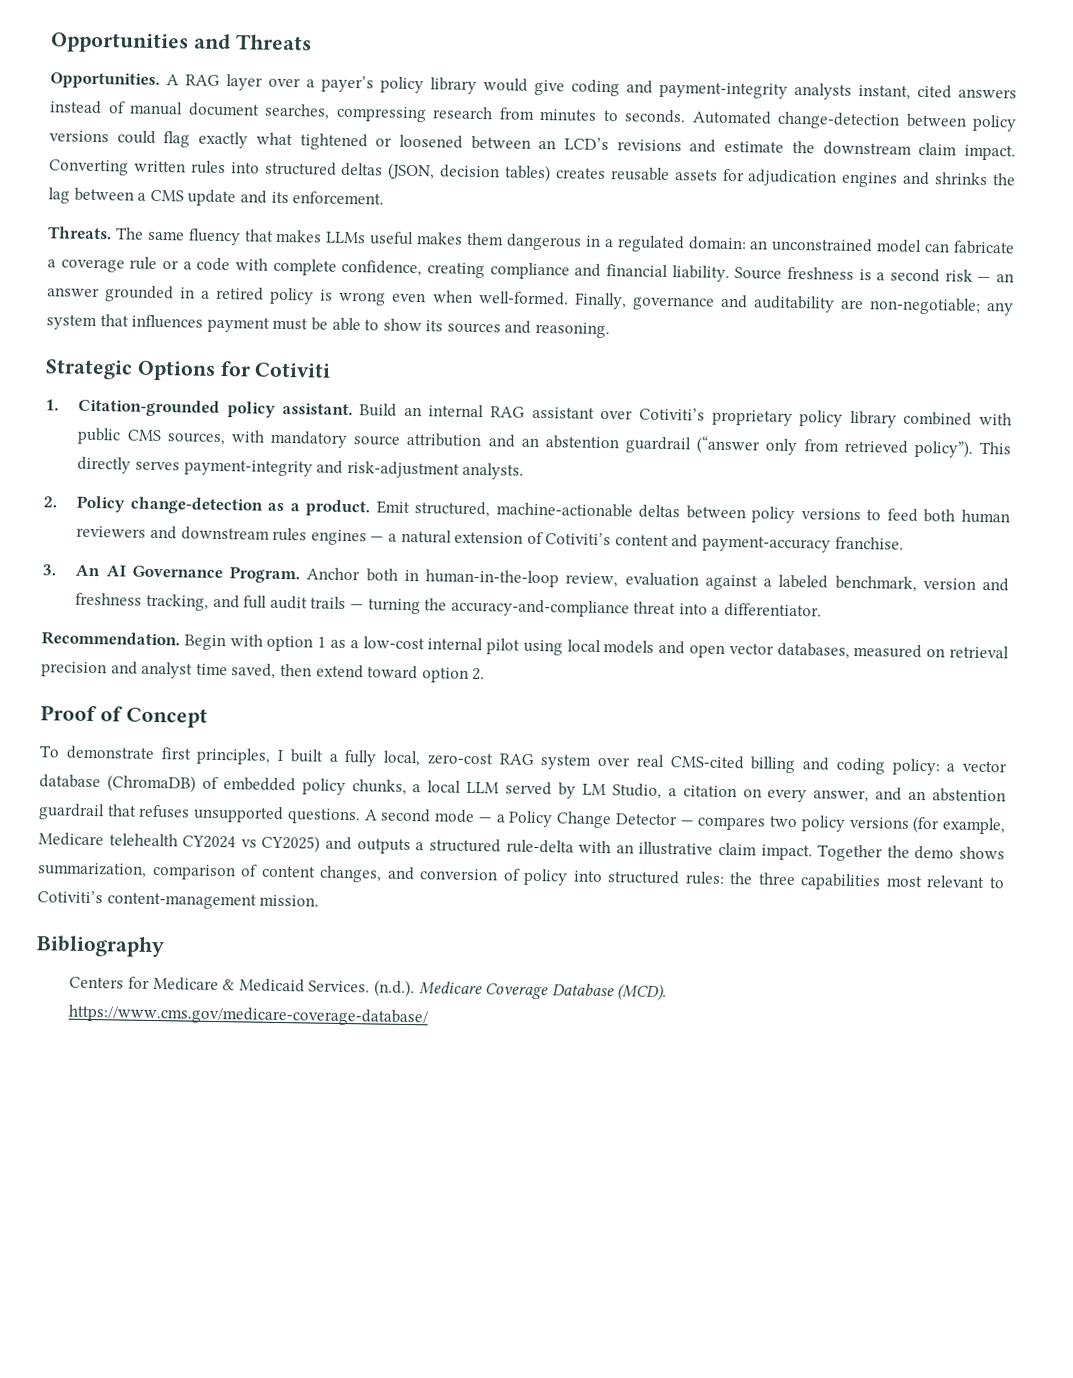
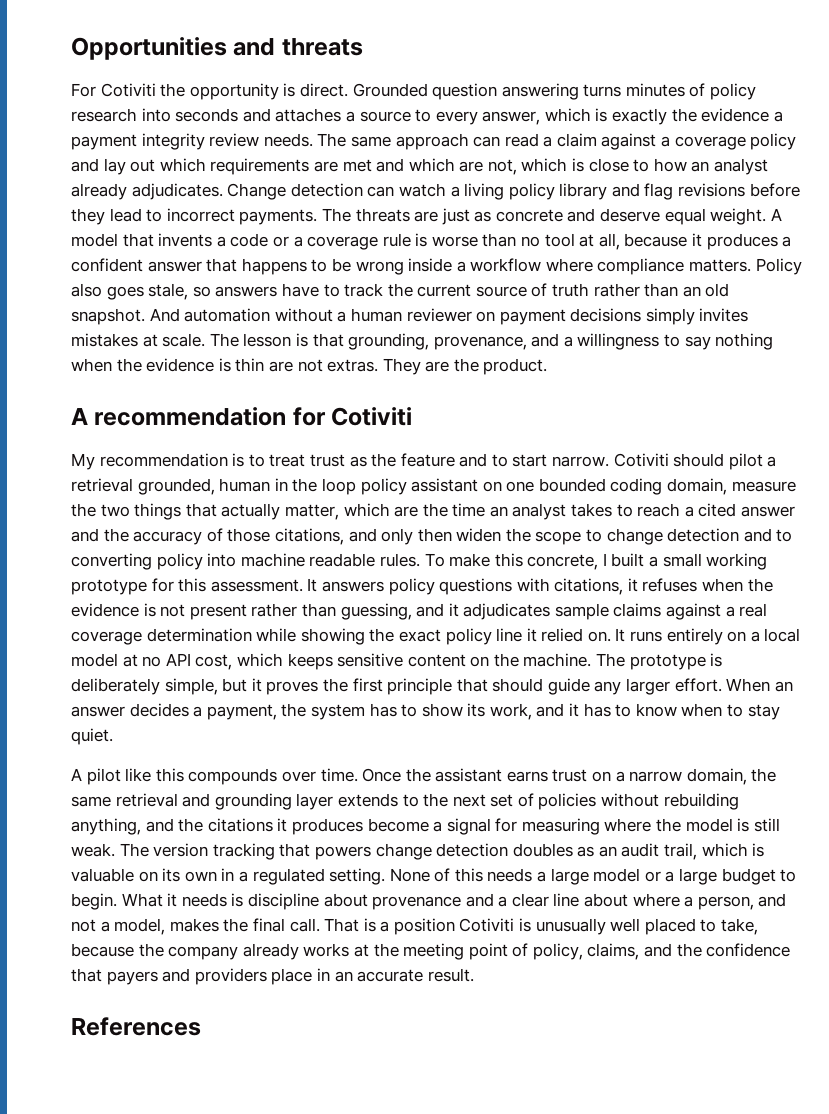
- Opportunities and Threats
- Opportunities. A RAG layer over a payer’s policy library would give coding and payment-integrity analysts instant, cited answers instead of manual document searches, compressing research from minutes to seconds. Automated change-detection between policy versions could flag exactly what tightened or loosened between an LCD’s revisions and estimate the downstream claim impact. Converting written rules into structured deltas (JSON, decision tables) creates reusable assets for adjudication engines and shrinks the lag between a CMS update and its enforcement.
- Threats. The same fluency that makes LLMs useful makes them dangerous in a regulated domain: an unconstrained model can fabricate a coverage rule or a code with complete confidence, creating compliance and financial liability. Source freshness is a second risk — an answer grounded in a retired policy is wrong even when well-formed. Finally, governance and auditability are non-negotiable; any system that influences payment must be able to show its sources and reasoning.
- Strategic Options for Cotiviti
- 1. Citation-grounded policy assistant. Build an internal RAG assistant over Cotiviti’s proprietary policy library combined with public CMS sources, with mandatory source attribution and an abstention guardrail (“answer only from retrieved policy”). This directly serves payment-integrity and risk-adjustment analysts.
- 2. Policy change-detection as a product. Emit structured, machine-actionable deltas between policy versions to feed both human reviewers and downstream rules engines — a natural extension of Cotiviti’s content and payment-accuracy franchise.
- 3. An AI Governance Program. Anchor both in human-in-the-loop review, evaluation against a labeled benchmark, version and freshness tracking, and full audit trails — turning the accuracy-and-compliance threat into a differentiator.
- Recommendation. Begin with option 1 as a low-cost internal pilot using local models and open vector databases, measured on retrieval precision and analyst time saved, then extend toward option 2.
- Proof of Concept
- To demonstrate first principles, I built a fully local, zero-cost RAG system over real CMS-cited billing and coding policy: a vector database (ChromaDB) of embedded policy chunks, a local LLM served by LM Studio, a citation on every answer, and an abstention guardrail that refuses unsupported questions. A second mode — a Policy Change Detector — compares two policy versions (for example, Medicare telehealth CY2024 vs CY2025) and outputs a structured rule-delta with an illustrative claim impact. Together the demo shows summarization, comparison of content changes, and conversion of policy into structured rules: the three capabilities most relevant to Cotiviti’s content-management mission.
- Bibliography
- Centers for Medicare & Medicaid Services. (n.d.). Medicare Coverage Database (MCD). https://www.cms.gov/medicare-coverage-database/
+ Opportunities and threats
+ For Cotiviti the opportunity is direct. Grounded question answering turns minutes of policy research into seconds and attaches a source to every answer, which is exactly the evidence a payment integrity review needs. The same approach can read a claim against a coverage policy and lay out which requirements are met and which are not, which is close to how an analyst already adjudicates. Change detection can watch a living policy library and flag revisions before they lead to incorrect payments. The threats are just as concrete and deserve equal weight. A model that invents a code or a coverage rule is worse than no tool at all, because it produces a confident answer that happens to be wrong inside a workflow where compliance matters. Policy also goes stale, so answers have to track the current source of truth rather than an old snapshot. And automation without a human reviewer on payment decisions simply invites mistakes at scale. The lesson is that grounding, provenance, and a willingness to say nothing when the evidence is thin are not extras. They are the product.
+ A recommendation for Cotiviti
+ My recommendation is to treat trust as the feature and to start narrow. Cotiviti should pilot a retrieval grounded, human in the loop policy assistant on one bounded coding domain, measure the two things that actually matter, which are the time an analyst takes to reach a cited answer and the accuracy of those citations, and only then widen the scope to change detection and to converting policy into machine readable rules. To make this concrete, I built a small working prototype for this assessment. It answers policy questions with citations, it refuses when the evidence is not present rather than guessing, and it adjudicates sample claims against a real coverage determination while showing the exact policy line it relied on. It runs entirely on a local model at no API cost, which keeps sensitive content on the machine. The prototype is deliberately simple, but it proves the first principle that should guide any larger effort. When an answer decides a payment, the system has to show its work, and it has to know when to stay quiet.
+ A pilot like this compounds over time. Once the assistant earns trust on a narrow domain, the same retrieval and grounding layer extends to the next set of policies without rebuilding anything, and the citations it produces become a signal for measuring where the model is still weak. The version tracking that powers change detection doubles as an audit trail, which is valuable on its own in a regulated setting. None of this needs a large model or a large budget to begin. What it needs is discipline about provenance and a clear line about where a person, and not a model, makes the final call. That is a position Cotiviti is unusually well placed to take, because the company already works at the meeting point of policy, claims, and the confidence that payers and providers place in an accurate result.
+ References

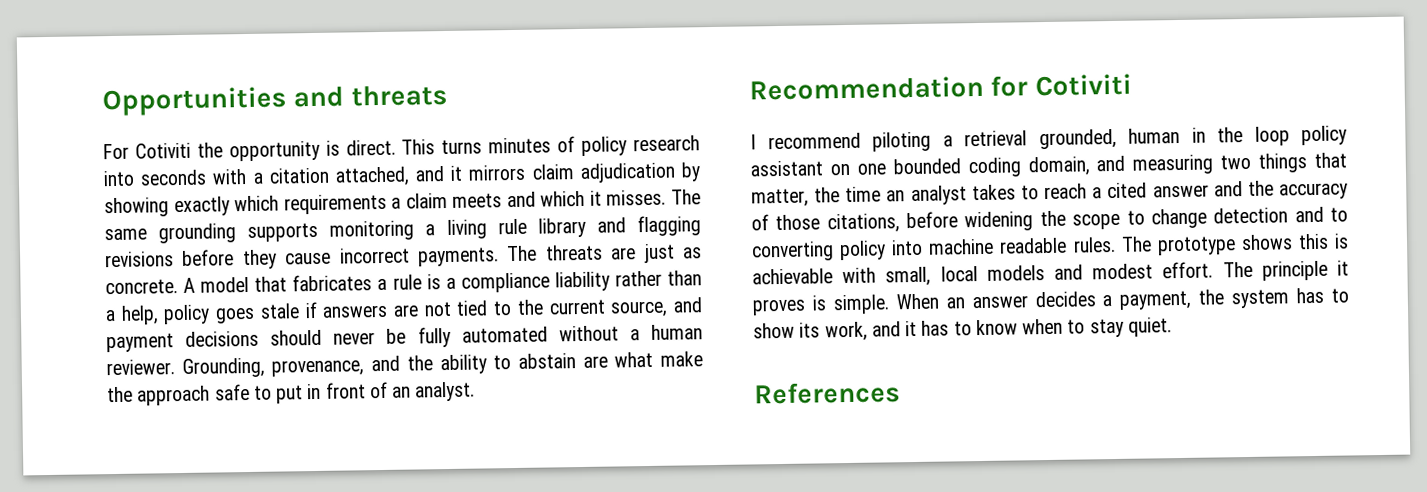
- Grounded question answering turns minutes of policy research into seconds and attaches a source to every answer, which is exactly the evidence a payment integrity review needs. The same approach can read a claim against a coverage policy and lay out which requirements are met and which are not, which is close to how an analyst already adjudicates. Change detection can watch a living policy library and flag revisions before they lead to incorrect payments.
+ This turns minutes of policy research into seconds with a citation attached, and it mirrors claim adjudication by showing exactly which requirements a claim meets and which it misses. The same grounding supports monitoring a living rule library and flagging revisions before they cause incorrect payments.
- The threats are just as concrete and deserve equal weight. A model that invents a code or a coverage rule is worse than no tool at all, because it produces a confident answer that happens to be wrong inside a workflow where compliance matters. Policy also goes stale, so answers have to track the current source of truth rather than an old snapshot. And automation without a human reviewer on payment decisions simply invites mistakes at scale. The lesson is that grounding, provenance, and a willingness to say nothing when the evidence is thin are not extras. They are the product.
- A recommendation for Cotiviti
- My recommendation is to treat trust as the feature and to start narrow. Cotiviti should pilot a retrieval grounded, human in the loop policy assistant on one bounded coding domain, measure the two things that actually matter, which are the time an analyst takes to reach a cited answer and the accuracy of those citations, and only then widen the scope to change detection and to converting policy into machine readable rules.
+ The threats are just as concrete. A model that fabricates a rule is a compliance liability rather than a help, policy goes stale if answers are not tied to the current source, and payment decisions should never be fully automated without a human reviewer. Grounding, provenance, and the ability to abstain are what make the approach safe to put in front of an analyst.
+ Recommendation for Cotiviti
+ I recommend piloting a retrieval grounded, human in the loop policy assistant on one bounded coding domain, and measuring two things that matter, the time an analyst takes to reach a cited answer and the accuracy of those citations, before widening the scope to change detection and to converting policy into machine readable rules.
- To make this concrete, I built a small working prototype for this assessment. It answers policy questions with citations, it refuses when the evidence is not present rather than guessing, and it adjudicates sample claims against a real coverage determination while showing the exact policy line it relied on. It runs entirely on a local model at no API cost, which keeps sensitive content on the machine. The prototype is deliberately simple, but it proves the first principle that should guide any larger effort.
+ The prototype shows this is achievable with small, local models and modest effort. The principle it proves is simple.
- A pilot like this compounds over time. Once the assistant earns trust on a narrow domain, the same retrieval and grounding layer extends to the next set of policies without rebuilding anything, and the citations it produces become a signal for measuring where the model is still weak. The version tracking that powers change detection doubles as an audit trail, which is valuable on its own in a regulated setting. None of this needs a large model or a large budget to begin. What it needs is discipline about provenance and a clear line about where a person, and not a model, makes the final call. That is a position Cotiviti is unusually well placed to take, because the company already works at the meeting point of policy, claims, and the confidence that payers and providers place in an accurate result.

